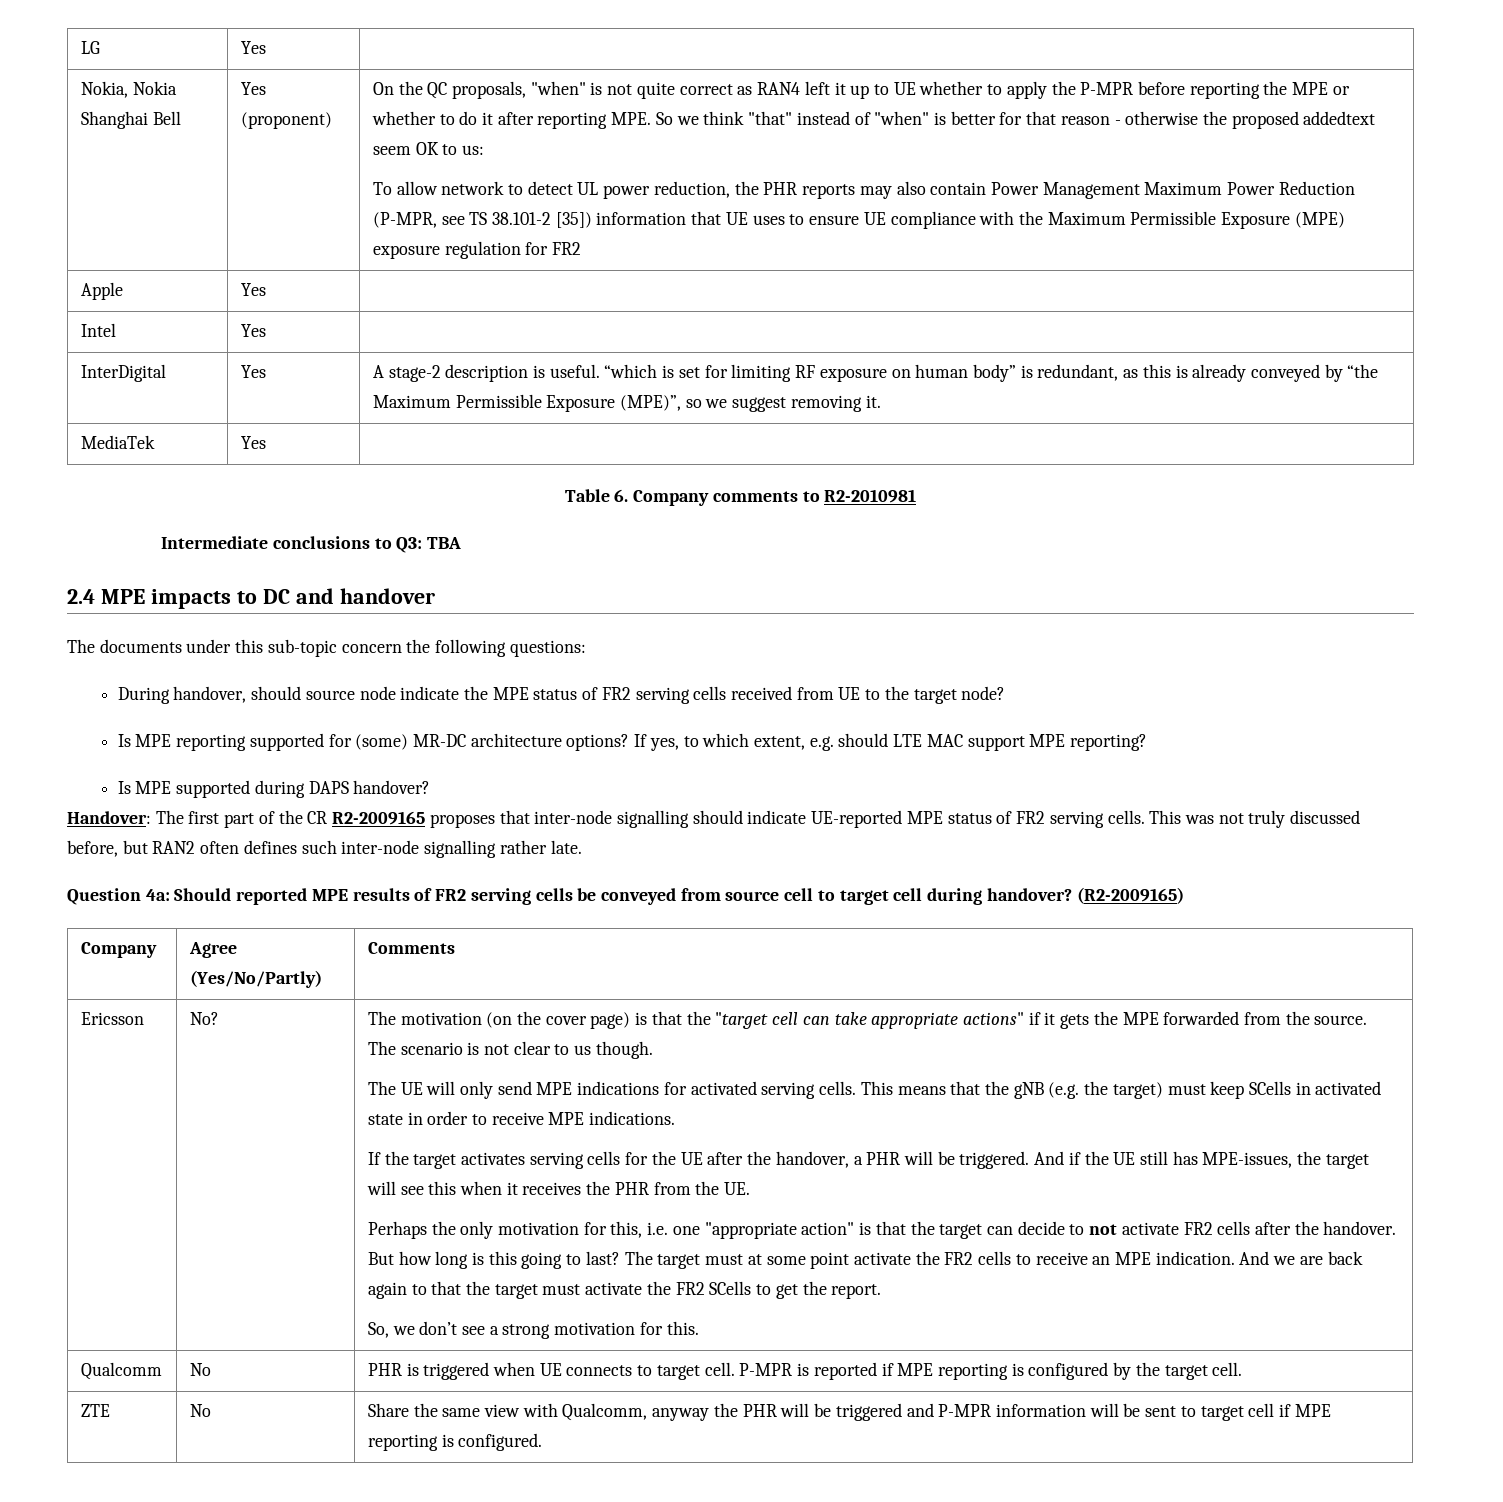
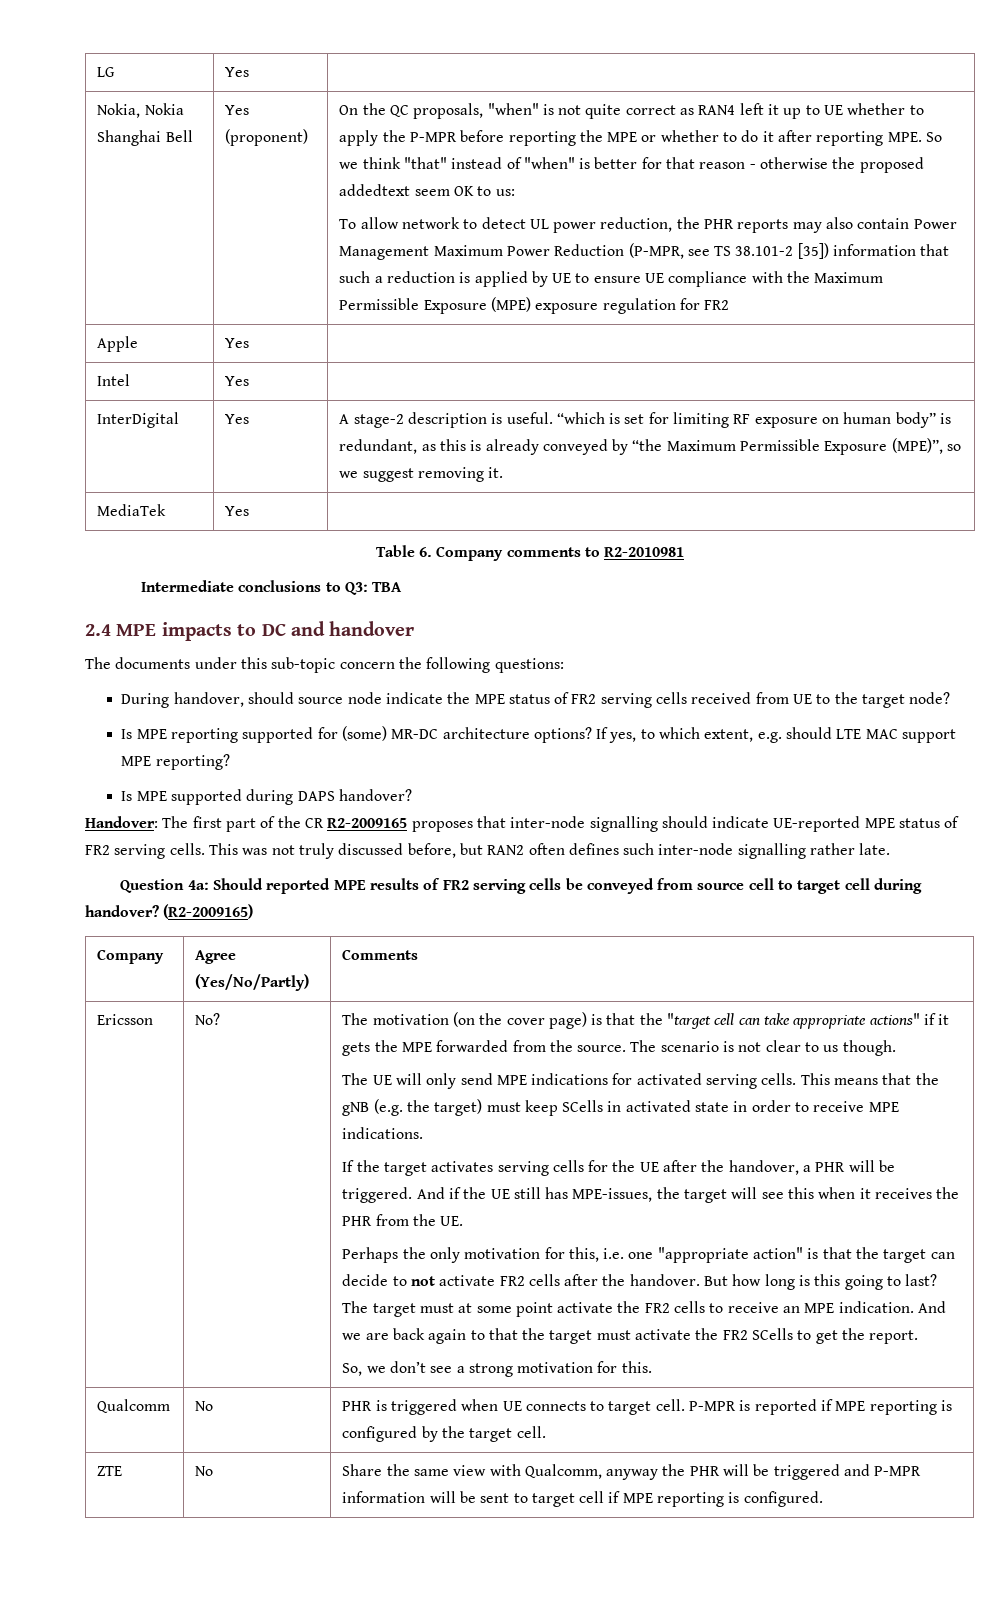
- To allow network to detect UL power reduction, the PHR reports may also contain Power Management Maximum Power Reduction (P-MPR, see TS 38.101-2 [35]) information that UE uses to ensure UE compliance with the Maximum Permissible Exposure (MPE) exposure regulation for FR2
+ To allow network to detect UL power reduction, the PHR reports may also contain Power Management Maximum Power Reduction (P-MPR, see TS 38.101-2 [35]) information that such a reduction is applied by UE to ensure UE compliance with the Maximum Permissible Exposure (MPE) exposure regulation for FR2

